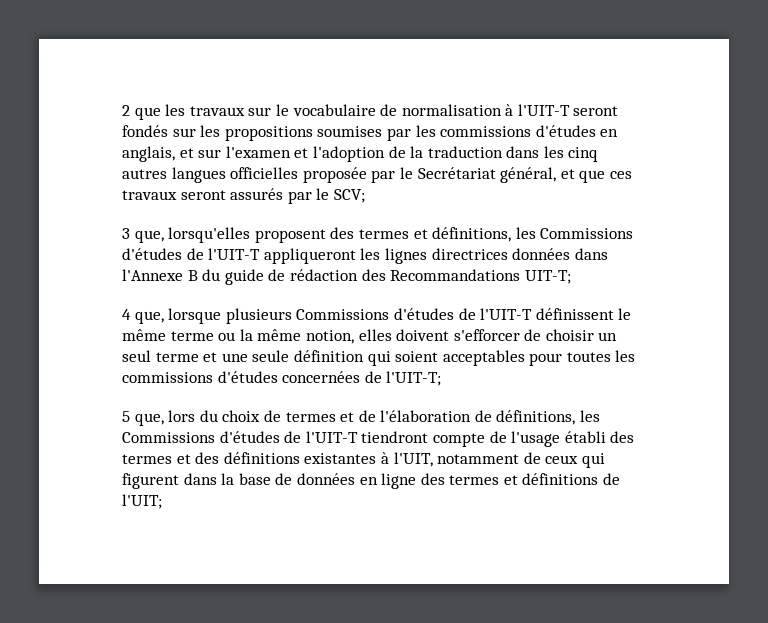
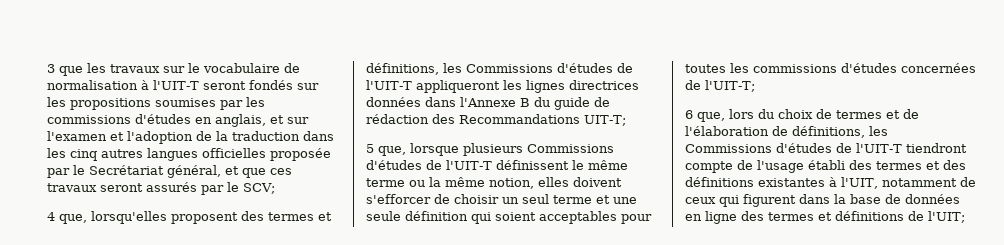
- 2 que les travaux sur le vocabulaire de normalisation à l'UIT-T seront fondés sur les propositions soumises par les commissions d'études en anglais, et sur l'examen et l'adoption de la traduction dans les cinq autres langues officielles proposée par le Secrétariat général, et que ces travaux seront assurés par le SCV;
+ 3 que les travaux sur le vocabulaire de normalisation à l'UIT-T seront fondés sur les propositions soumises par les commissions d'études en anglais, et sur l'examen et l'adoption de la traduction dans les cinq autres langues officielles proposée par le Secrétariat général, et que ces travaux seront assurés par le SCV;
- 3 que, lorsqu'elles proposent des termes et définitions, les Commissions d'études de l'UIT-T appliqueront les lignes directrices données dans l'Annexe B du guide de rédaction des Recommandations UIT-T;
+ 4 que, lorsqu'elles proposent des termes et définitions, les Commissions d'études de l'UIT-T appliqueront les lignes directrices données dans l'Annexe B du guide de rédaction des Recommandations UIT-T;
- 4 que, lorsque plusieurs Commissions d'études de l'UIT-T définissent le même terme ou la même notion, elles doivent s'efforcer de choisir un seul terme et une seule définition qui soient acceptables pour toutes les commissions d'études concernées de l'UIT-T;
+ 5 que, lorsque plusieurs Commissions d'études de l'UIT-T définissent le même terme ou la même notion, elles doivent s'efforcer de choisir un seul terme et une seule définition qui soient acceptables pour toutes les commissions d'études concernées de l'UIT-T;
- 5 que, lors du choix de termes et de l'élaboration de définitions, les Commissions d'études de l'UIT-T tiendront compte de l'usage établi des termes et des définitions existantes à l'UIT, notamment de ceux qui figurent dans la base de données en ligne des termes et définitions de l'UIT;
+ 6 que, lors du choix de termes et de l'élaboration de définitions, les Commissions d'études de l'UIT-T tiendront compte de l'usage établi des termes et des définitions existantes à l'UIT, notamment de ceux qui figurent dans la base de données en ligne des termes et définitions de l'UIT;

